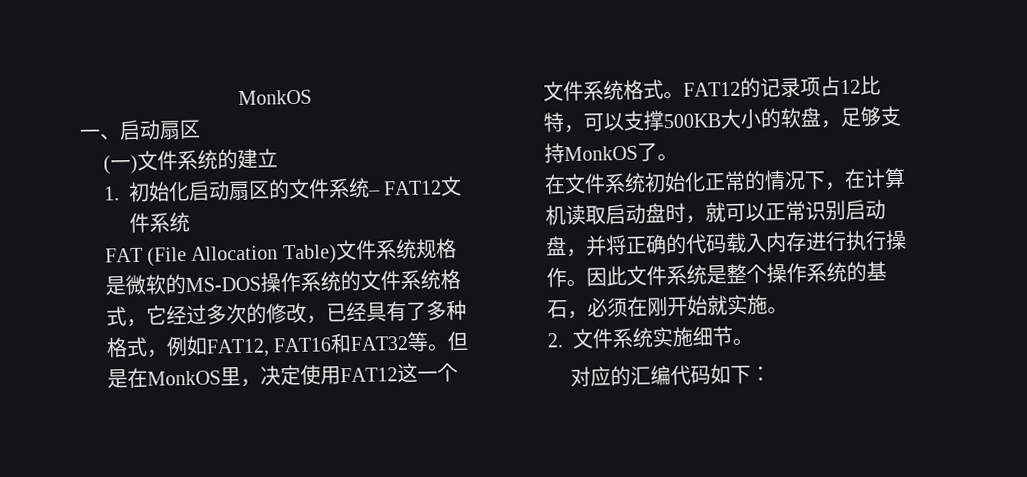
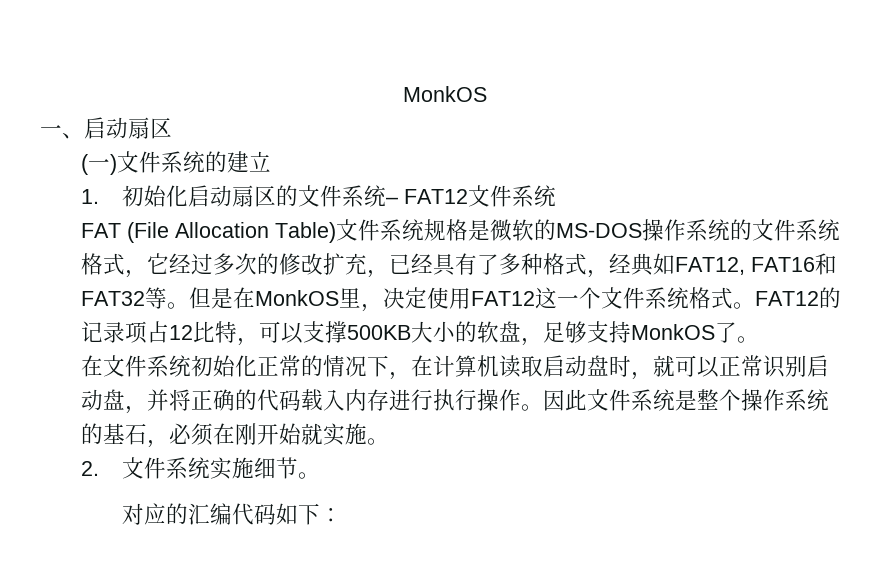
- FAT (File Allocation Table)文件系统规格是微软的MS-DOS操作系统的文件系统格式，它经过多次的修改，已经具有了多种格式，例如FAT12, FAT16和FAT32等。
+ FAT (File Allocation Table)文件系统规格是微软的MS-DOS操作系统的文件系统格式，它经过多次的修改扩充，已经具有了多种格式，经典如FAT12, FAT16和FAT32等。

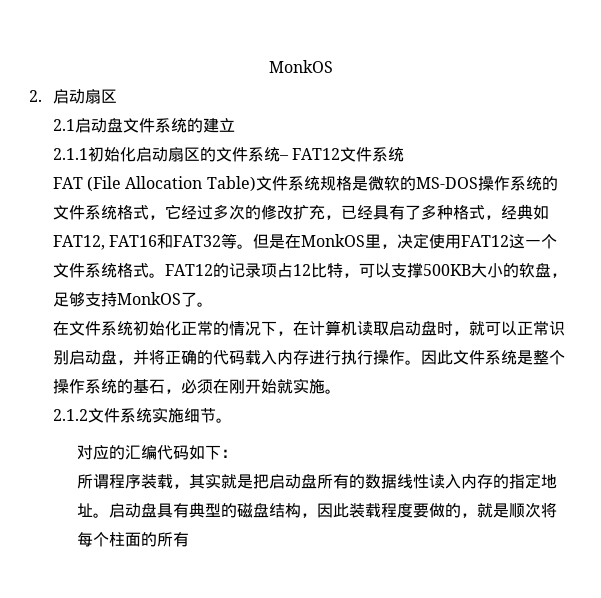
- 一、启动扇区
+ 2.启动扇区
- (一)文件系统的建立
+ 2.1启动盘文件系统的建立
- 1.初始化启动扇区的文件系统– FAT12文件系统
+ 2.1.1初始化启动扇区的文件系统– FAT12文件系统
- 2.文件系统实施细节。
+ 2.1.2文件系统实施细节。
+ 所谓程序装载，其实就是把启动盘所有的数据线性读入内存的指定地址。启动盘具有典型的磁盘结构，因此装载程度要做的，就是顺次将每个柱面的所有

